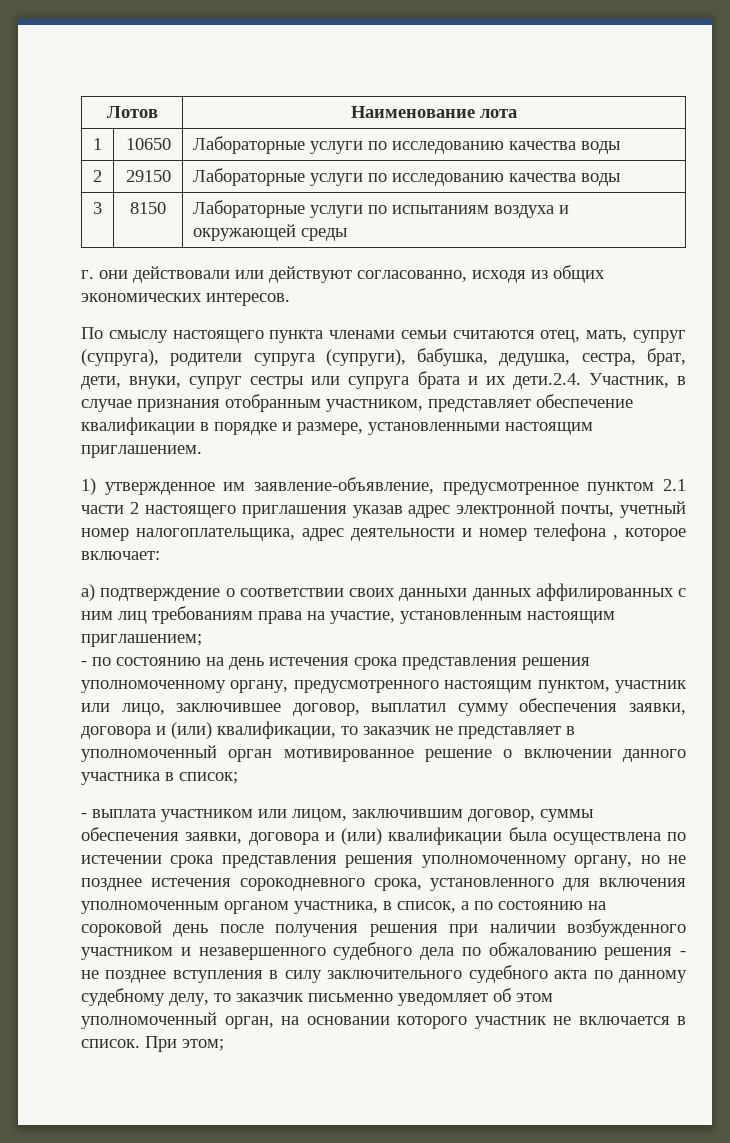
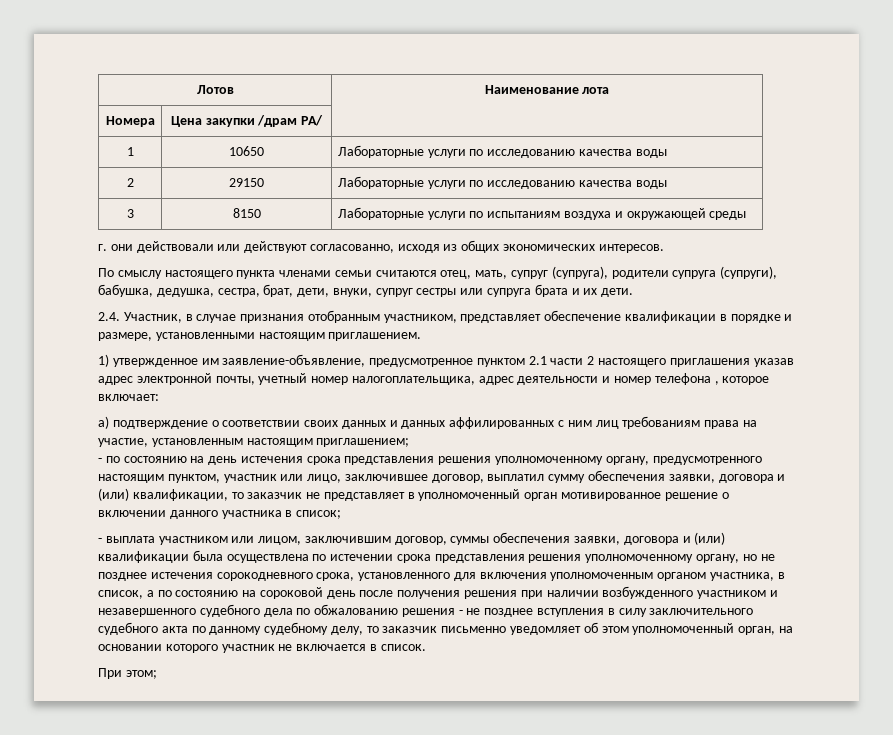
+ Номера | Цена закупки /драм РА/ |
- По смыслу настоящего пункта членами семьи считаются отец, мать, супруг (супруга), родители супруга (супруги), бабушка, дедушка, сестра, брат, дети, внуки, супруг сестры или супруга брата и их дети.2.4. Участник, в случае признания отобранным участником, представляет обеспечение квалификации в порядке и размере, установленными настоящим приглашением.
+ По смыслу настоящего пункта членами семьи считаются отец, мать, супруг (супруга), родители супруга (супруги), бабушка, дедушка, сестра, брат, дети, внуки, супруг сестры или супруга брата и их дети.
+ 2.4. Участник, в случае признания отобранным участником, представляет обеспечение квалификации в порядке и размере, установленными настоящим приглашением.
- а) подтверждение о соответствии своих данныхи данных аффилированных с ним лиц требованиям права на участие, установленным настоящим приглашением;
+ а) подтверждение о соответствии своих данных и данных аффилированных с ним лиц требованиям права на участие, установленным настоящим приглашением;
- - выплата участником или лицом, заключившим договор, суммы обеспечения заявки, договора и (или) квалификации была осуществлена по истечении срока представления решения уполномоченному органу, но не позднее истечения сорокодневного срока, установленного для включения уполномоченным органом участника, в список, а по состоянию на сороковой день после получения решения при наличии возбужденного участником и незавершенного судебного дела по обжалованию решения - не позднее вступления в силу заключительного судебного акта по данному судебному делу, то заказчик письменно уведомляет об этом уполномоченный орган, на основании которого участник не включается в список. При этом;
+ - выплата участником или лицом, заключившим договор, суммы обеспечения заявки, договора и (или) квалификации была осуществлена по истечении срока представления решения уполномоченному органу, но не позднее истечения сорокодневного срока, установленного для включения уполномоченным органом участника, в список, а по состоянию на сороковой день после получения решения при наличии возбужденного участником и незавершенного судебного дела по обжалованию решения - не позднее вступления в силу заключительного судебного акта по данному судебному делу, то заказчик письменно уведомляет об этом уполномоченный орган, на основании которого участник не включается в список.
+ При этом;

